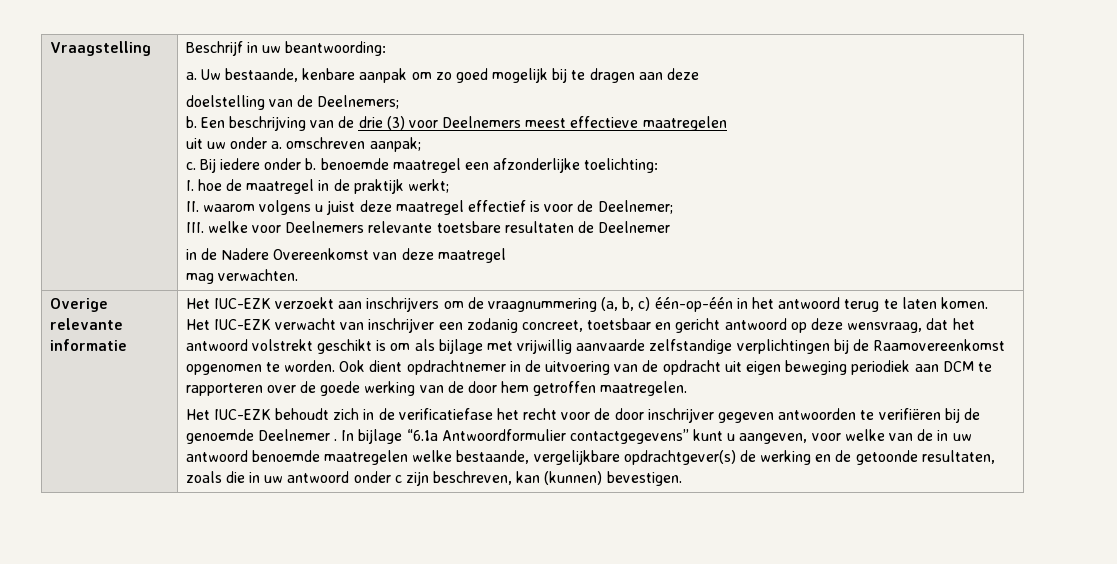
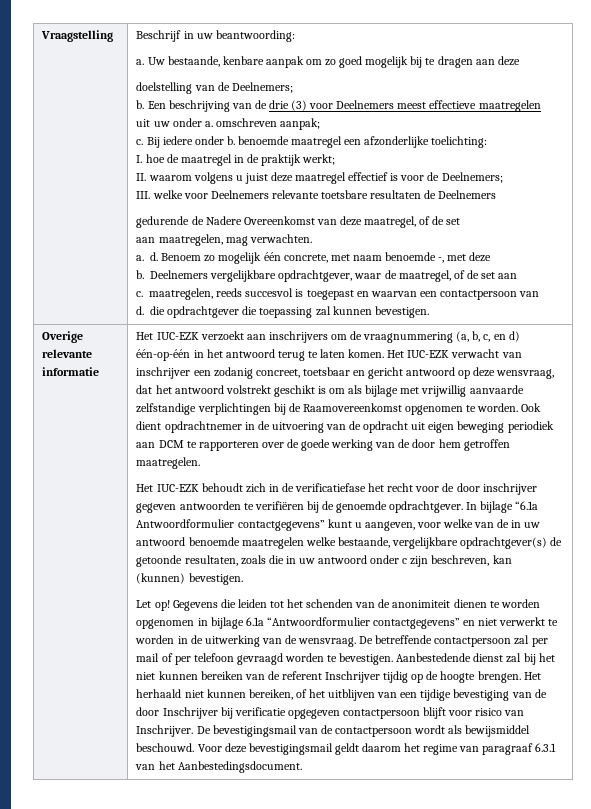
- II. waarom volgens u juist deze maatregel effectief is voor de Deelnemer;
+ II. waarom volgens u juist deze maatregel effectief is voor de Deelnemers;
- III. welke voor Deelnemers relevante toetsbare resultaten de Deelnemer
- in de Nadere Overeenkomst van deze maatregel
- mag verwachten.
+ III. welke voor Deelnemers relevante toetsbare resultaten de Deelnemers
+ gedurende de Nadere Overeenkomst van deze maatregel, of de set
+ aan maatregelen, mag verwachten.
+ a. d. Benoem zo mogelijk één concrete, met naam benoemde -, met deze
+ b. Deelnemers vergelijkbare opdrachtgever, waar de maatregel, of de set aan
+ c. maatregelen, reeds succesvol is toegepast en waarvan een contactpersoon van
+ d. die opdrachtgever die toepassing zal kunnen bevestigen.
- Het IUC-EZK verzoekt aan inschrijvers om de vraagnummering (a, b, c) één-op-één in het antwoord terug te laten komen.
+ Het IUC-EZK verzoekt aan inschrijvers om de vraagnummering (a, b, c, en d) één-op-één in het antwoord terug te laten komen.
- Het IUC-EZK behoudt zich in de verificatiefase het recht voor de door inschrijver gegeven antwoorden te verifiëren bij de genoemde Deelnemer .
+ Het IUC-EZK behoudt zich in de verificatiefase het recht voor de door inschrijver gegeven antwoorden te verifiëren bij de genoemde opdrachtgever.
- In bijlage “6.1a Antwoordformulier contactgegevens” kunt u aangeven, voor welke van de in uw antwoord benoemde maatregelen welke bestaande, vergelijkbare opdrachtgever(s) de werking en de getoonde resultaten, zoals die in uw antwoord onder c zijn beschreven, kan (kunnen) bevestigen.
+ In bijlage “6.1a Antwoordformulier contactgegevens” kunt u aangeven, voor welke van de in uw antwoord benoemde maatregelen welke bestaande, vergelijkbare opdrachtgever(s) de getoonde resultaten, zoals die in uw antwoord onder c zijn beschreven, kan (kunnen) bevestigen.
+ Let op! Gegevens die leiden tot het schenden van de anonimiteit dienen te worden opgenomen in bijlage 6.1a “Antwoordformulier contactgegevens” en niet verwerkt te worden in de uitwerking van de wensvraag. De betreffende contactpersoon zal per mail of per telefoon gevraagd worden te bevestigen. Aanbestedende dienst zal bij het niet kunnen bereiken van de referent Inschrijver tijdig op de hoogte brengen. Het herhaald niet kunnen bereiken, of het uitblijven van een tijdige bevestiging van de door Inschrijver bij verificatie opgegeven contactpersoon blijft voor risico van Inschrijver. De bevestigingsmail van de contactpersoon wordt als bewijsmiddel beschouwd. Voor deze bevestigingsmail geldt daarom het regime van paragraaf 6.3.1 van het Aanbestedingsdocument.

